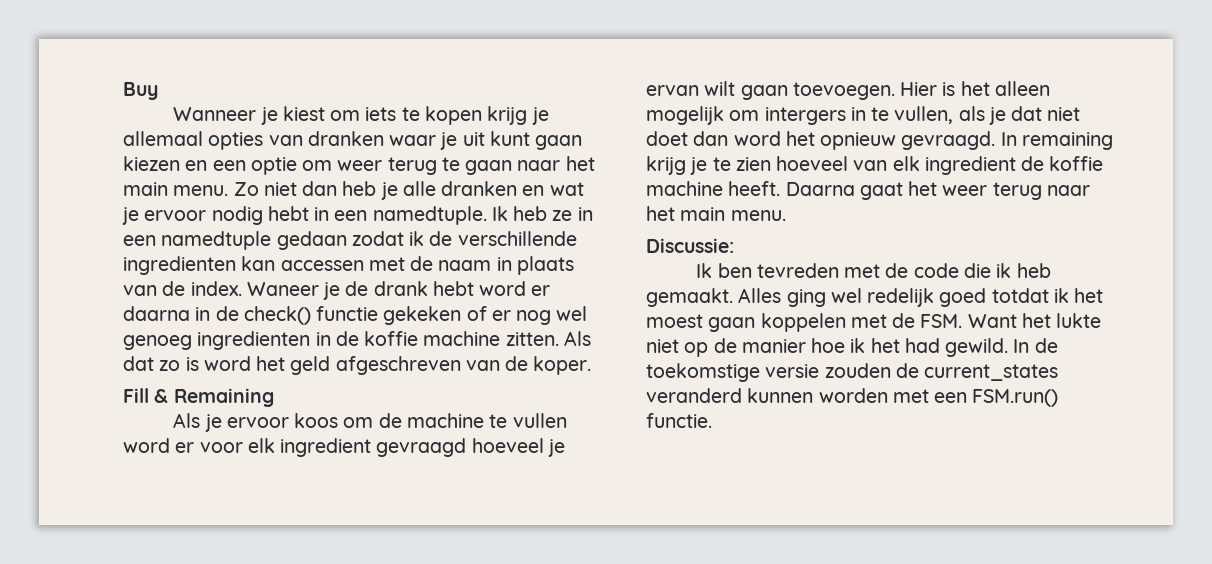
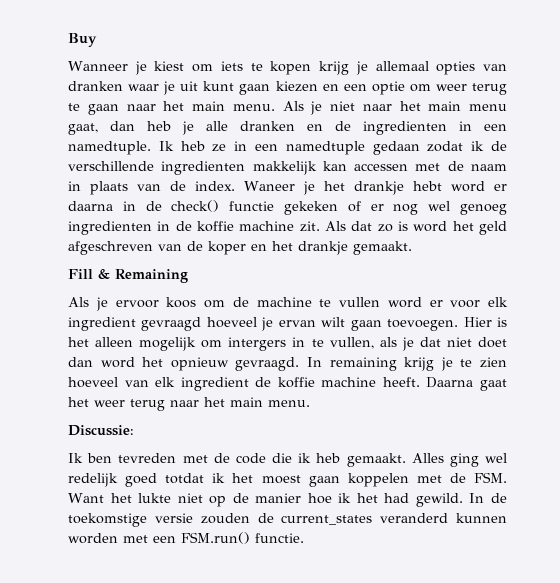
- Zo niet dan heb je alle dranken en wat je ervoor nodig hebt in een namedtuple.
+ Als je niet naar het main menu gaat, dan heb je alle dranken en de ingredienten in een namedtuple.
- Ik heb ze in een namedtuple gedaan zodat ik de verschillende ingredienten kan accessen met de naam in plaats van de index.
+ Ik heb ze in een namedtuple gedaan zodat ik de verschillende ingredienten makkelijk kan accessen met de naam in plaats van de index.
- Waneer je de drank hebt word er daarna in de check() functie gekeken of er nog wel genoeg ingredienten in de koffie machine zitten.
+ Waneer je het drankje hebt word er daarna in de check() functie gekeken of er nog wel genoeg ingredienten in de koffie machine zit.
- Als dat zo is word het geld afgeschreven van de koper.
+ Als dat zo is word het geld afgeschreven van de koper en het drankje gemaakt.

